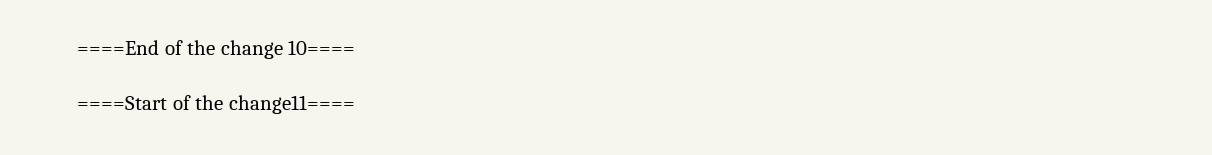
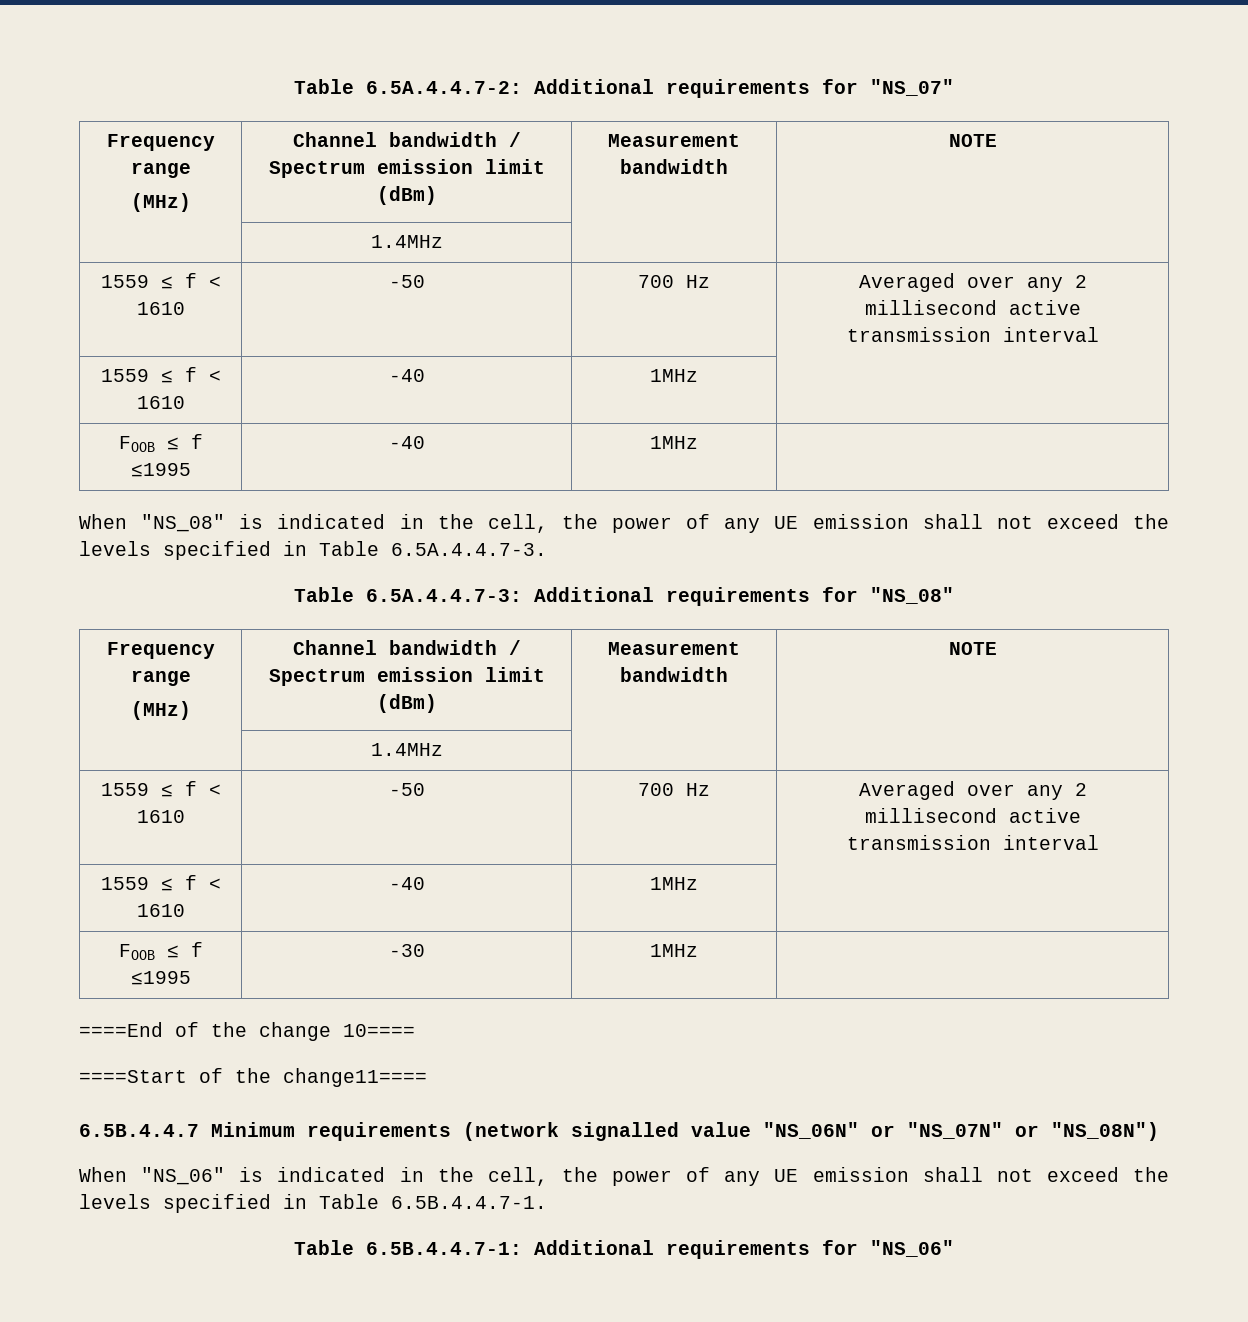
+ Table 6.5A.4.4.7-2: Additional requirements for "NS_07"
+ Frequency range
+ (MHz) | Channel bandwidth / Spectrum emission limit (dBm) | Measurement bandwidth | NOTE
+ | 1.4MHz | |
+ 1559 ≤ f < 1610 | -50 | 700 Hz | Averaged over any 2 millisecond active transmission interval
+ 1559 ≤ f < 1610 | -40 | 1MHz |
+ FOOB ≤ f ≤1995 | -40 | 1MHz |
+ When "NS_08" is indicated in the cell, the power of any UE emission shall not exceed the levels specified in Table 6.5A.4.4.7-3.
+ Table 6.5A.4.4.7-3: Additional requirements for "NS_08"
+ Frequency range
+ (MHz) | Channel bandwidth / Spectrum emission limit (dBm) | Measurement bandwidth | NOTE
+ | 1.4MHz | |
+ 1559 ≤ f < 1610 | -50 | 700 Hz | Averaged over any 2 millisecond active transmission interval
+ 1559 ≤ f < 1610 | -40 | 1MHz |
+ FOOB ≤ f ≤1995 | -30 | 1MHz |
+ 6.5B.4.4.7 Minimum requirements (network signalled value "NS_06N" or "NS_07N" or "NS_08N")
+ When "NS_06" is indicated in the cell, the power of any UE emission shall not exceed the levels specified in Table 6.5B.4.4.7-1.
+ Table 6.5B.4.4.7-1: Additional requirements for "NS_06"

